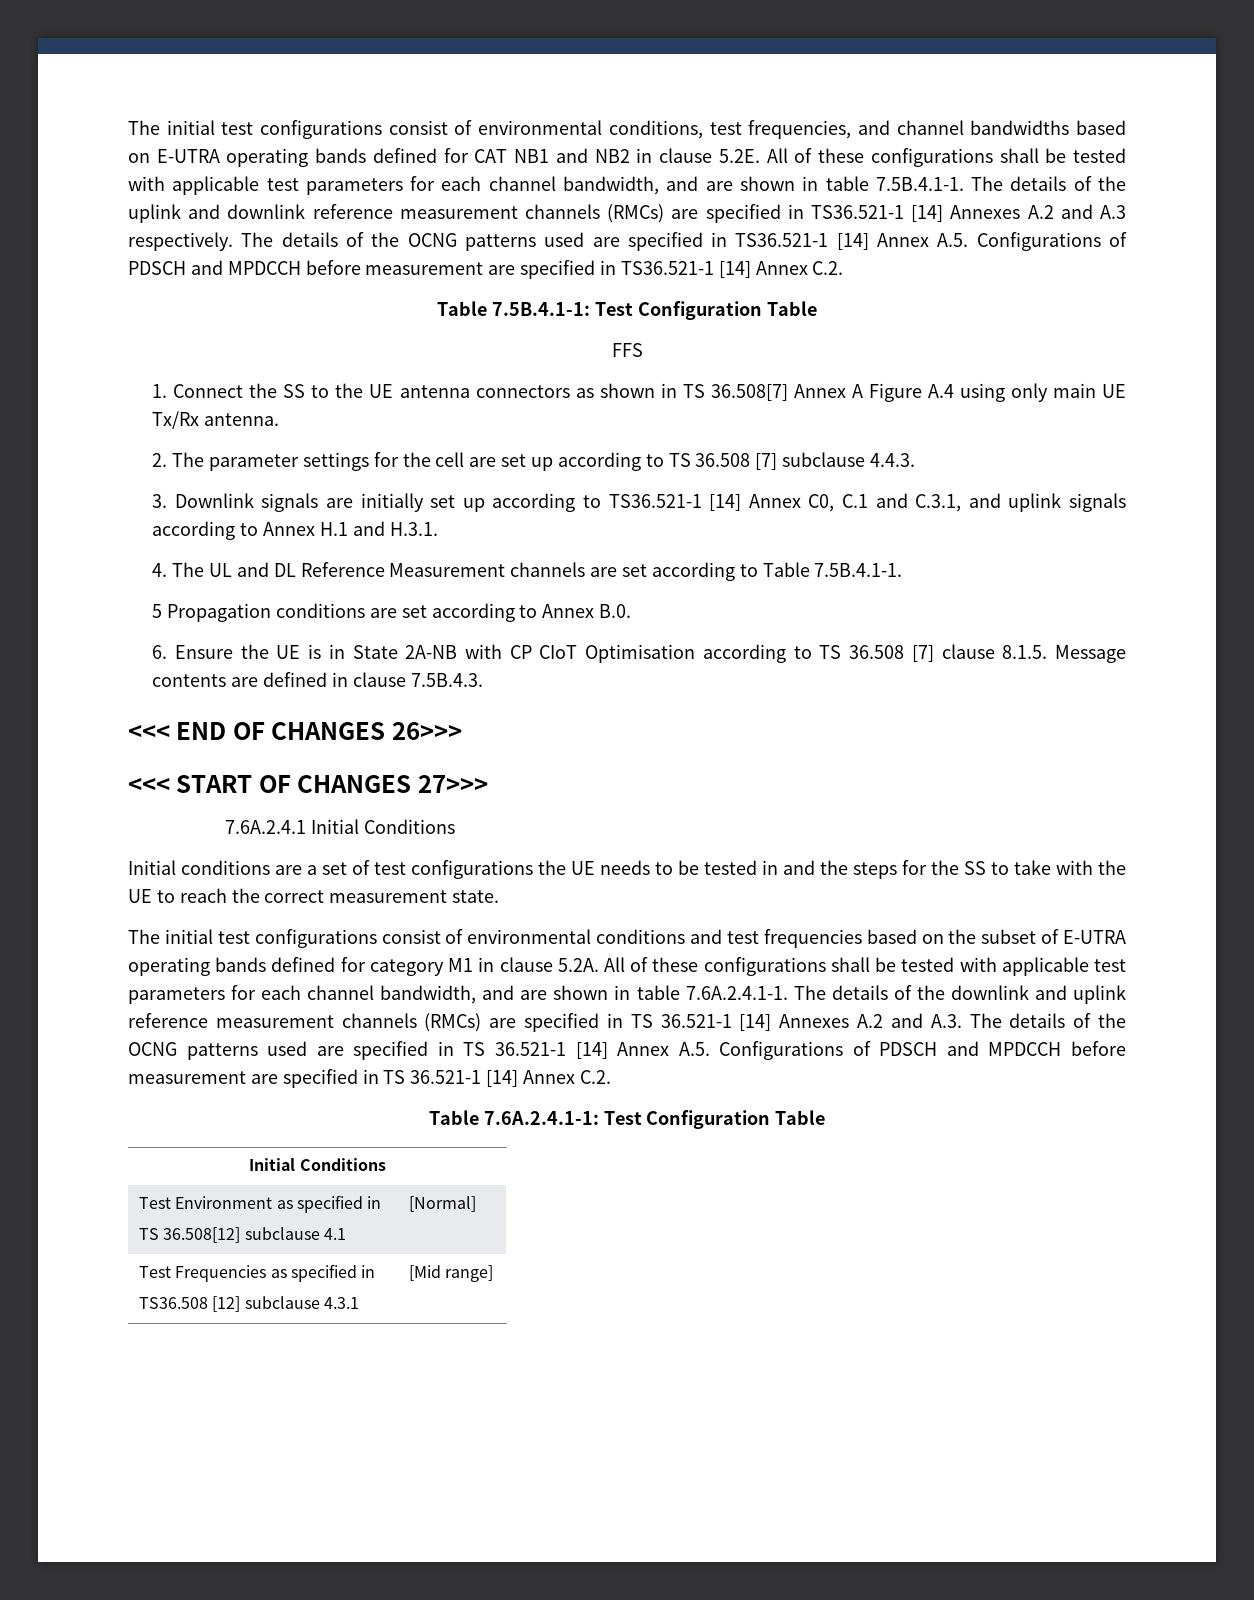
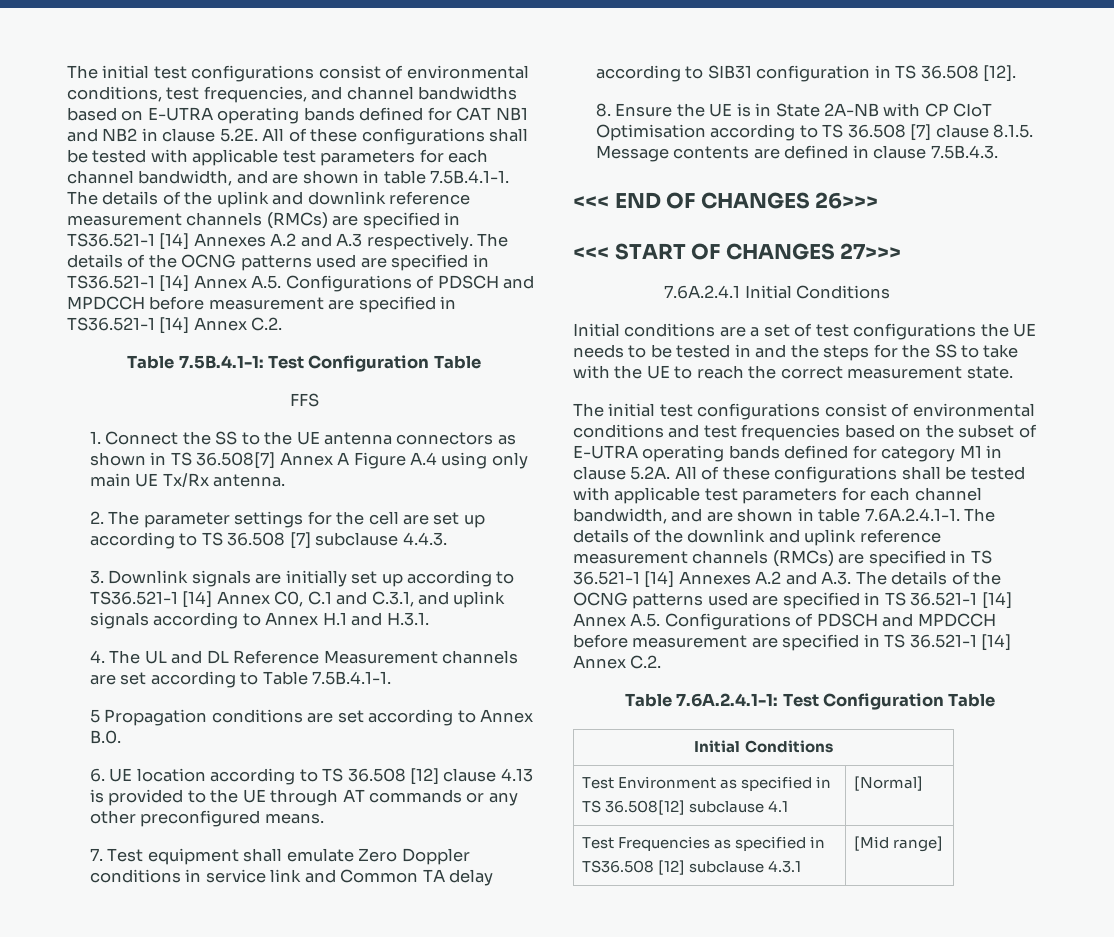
- 6. Ensure the UE is in State 2A-NB with CP CIoT Optimisation according to TS 36.508 [7] clause 8.1.5. Message contents are defined in clause 7.5B.4.3.
+ 6. UE location according to TS 36.508 [12] clause 4.13 is provided to the UE through AT commands or any other preconfigured means.
+ 7. Test equipment shall emulate Zero Doppler conditions in service link and Common TA delay according to SIB31 configuration in TS 36.508 [12].
+ 8. Ensure the UE is in State 2A-NB with CP CIoT Optimisation according to TS 36.508 [7] clause 8.1.5. Message contents are defined in clause 7.5B.4.3.

